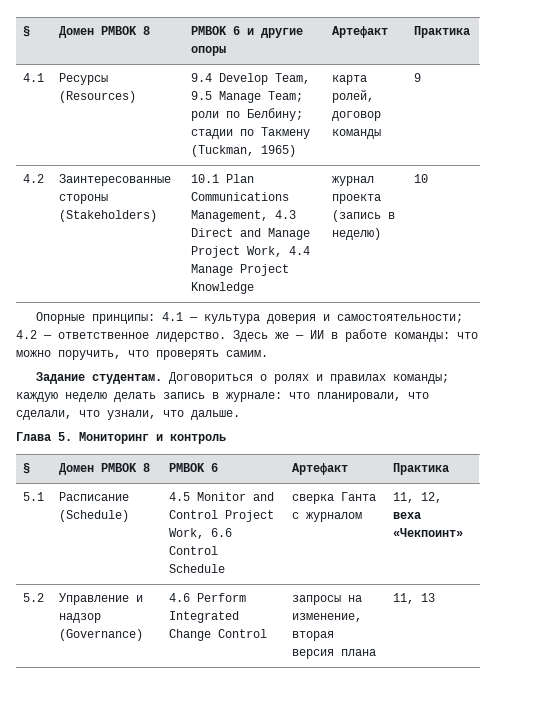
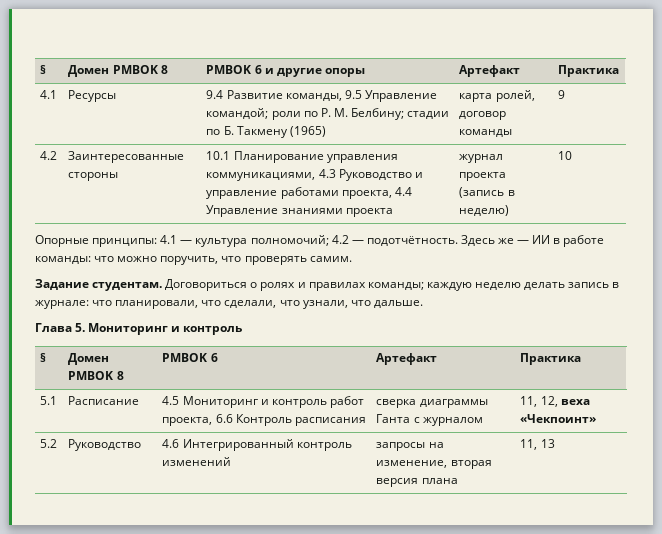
- 4.1 | Ресурсы (Resources) | 9.4 Develop Team, 9.5 Manage Team; роли по Белбину; стадии по Такмену (Tuckman, 1965) | карта ролей, договор команды | 9
+ 4.1 | Ресурсы | 9.4 Развитие команды, 9.5 Управление командой; роли по Р. М. Белбину; стадии по Б. Такмену (1965) | карта ролей, договор команды | 9
- 4.2 | Заинтересованные стороны (Stakeholders) | 10.1 Plan Communications Management, 4.3 Direct and Manage Project Work, 4.4 Manage Project Knowledge | журнал проекта (запись в неделю) | 10
+ 4.2 | Заинтересованные стороны | 10.1 Планирование управления коммуникациями, 4.3 Руководство и управление работами проекта, 4.4 Управление знаниями проекта | журнал проекта (запись в неделю) | 10
- Опорные принципы: 4.1 — культура доверия и самостоятельности; 4.2 — ответственное лидерство.
+ Опорные принципы: 4.1 — культура полномочий; 4.2 — подотчётность.
- 5.1 | Расписание (Schedule) | 4.5 Monitor and Control Project Work, 6.6 Control Schedule | сверка Ганта с журналом | 11, 12, веха «Чекпоинт»
+ 5.1 | Расписание | 4.5 Мониторинг и контроль работ проекта, 6.6 Контроль расписания | сверка диаграммы Ганта с журналом | 11, 12, веха «Чекпоинт»
- 5.2 | Управление и надзор (Governance) | 4.6 Perform Integrated Change Control | запросы на изменение, вторая версия плана | 11, 13
+ 5.2 | Руководство | 4.6 Интегрированный контроль изменений | запросы на изменение, вторая версия плана | 11, 13

